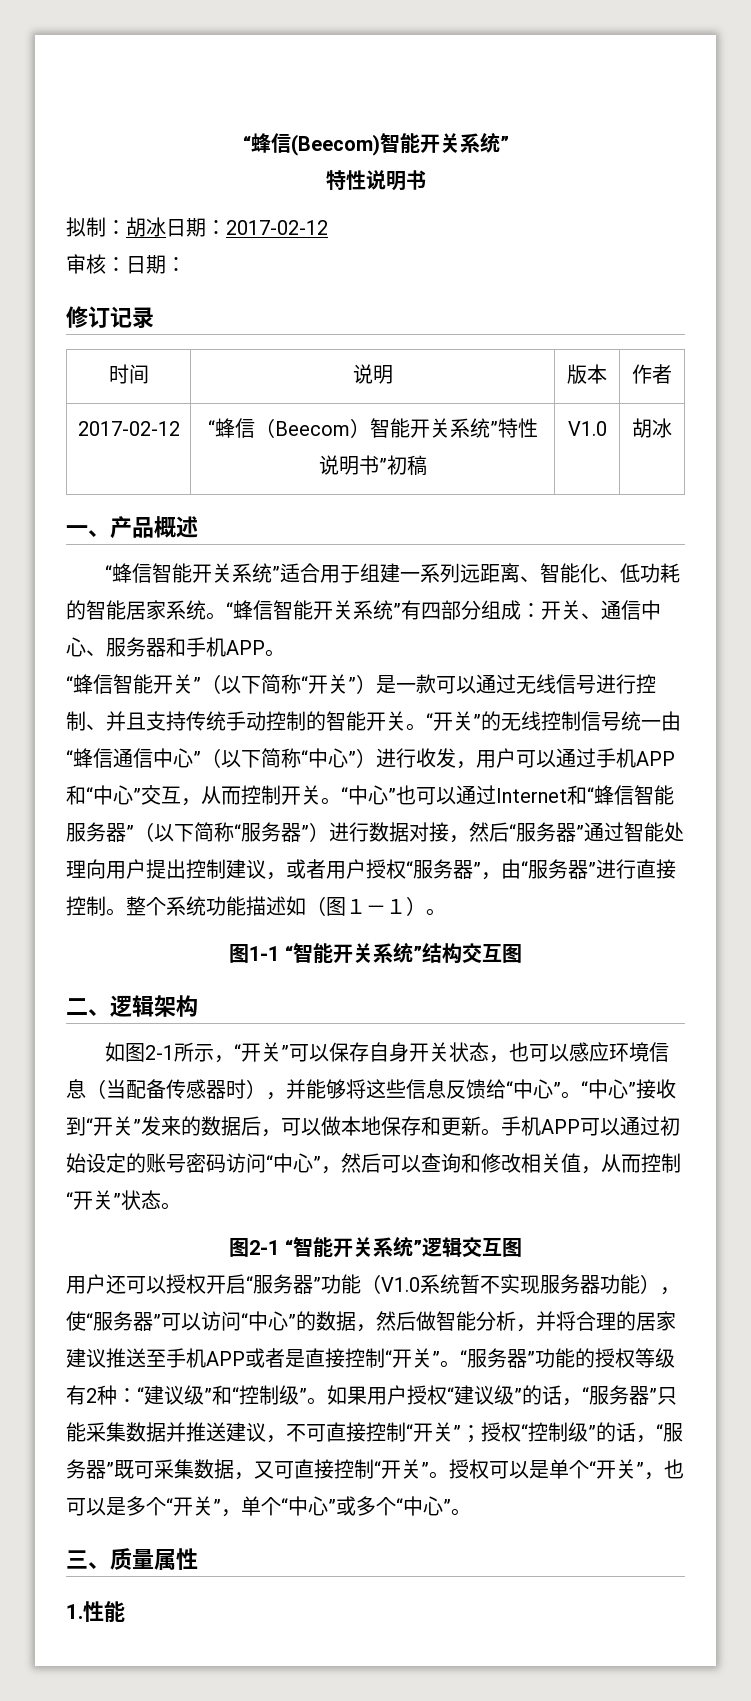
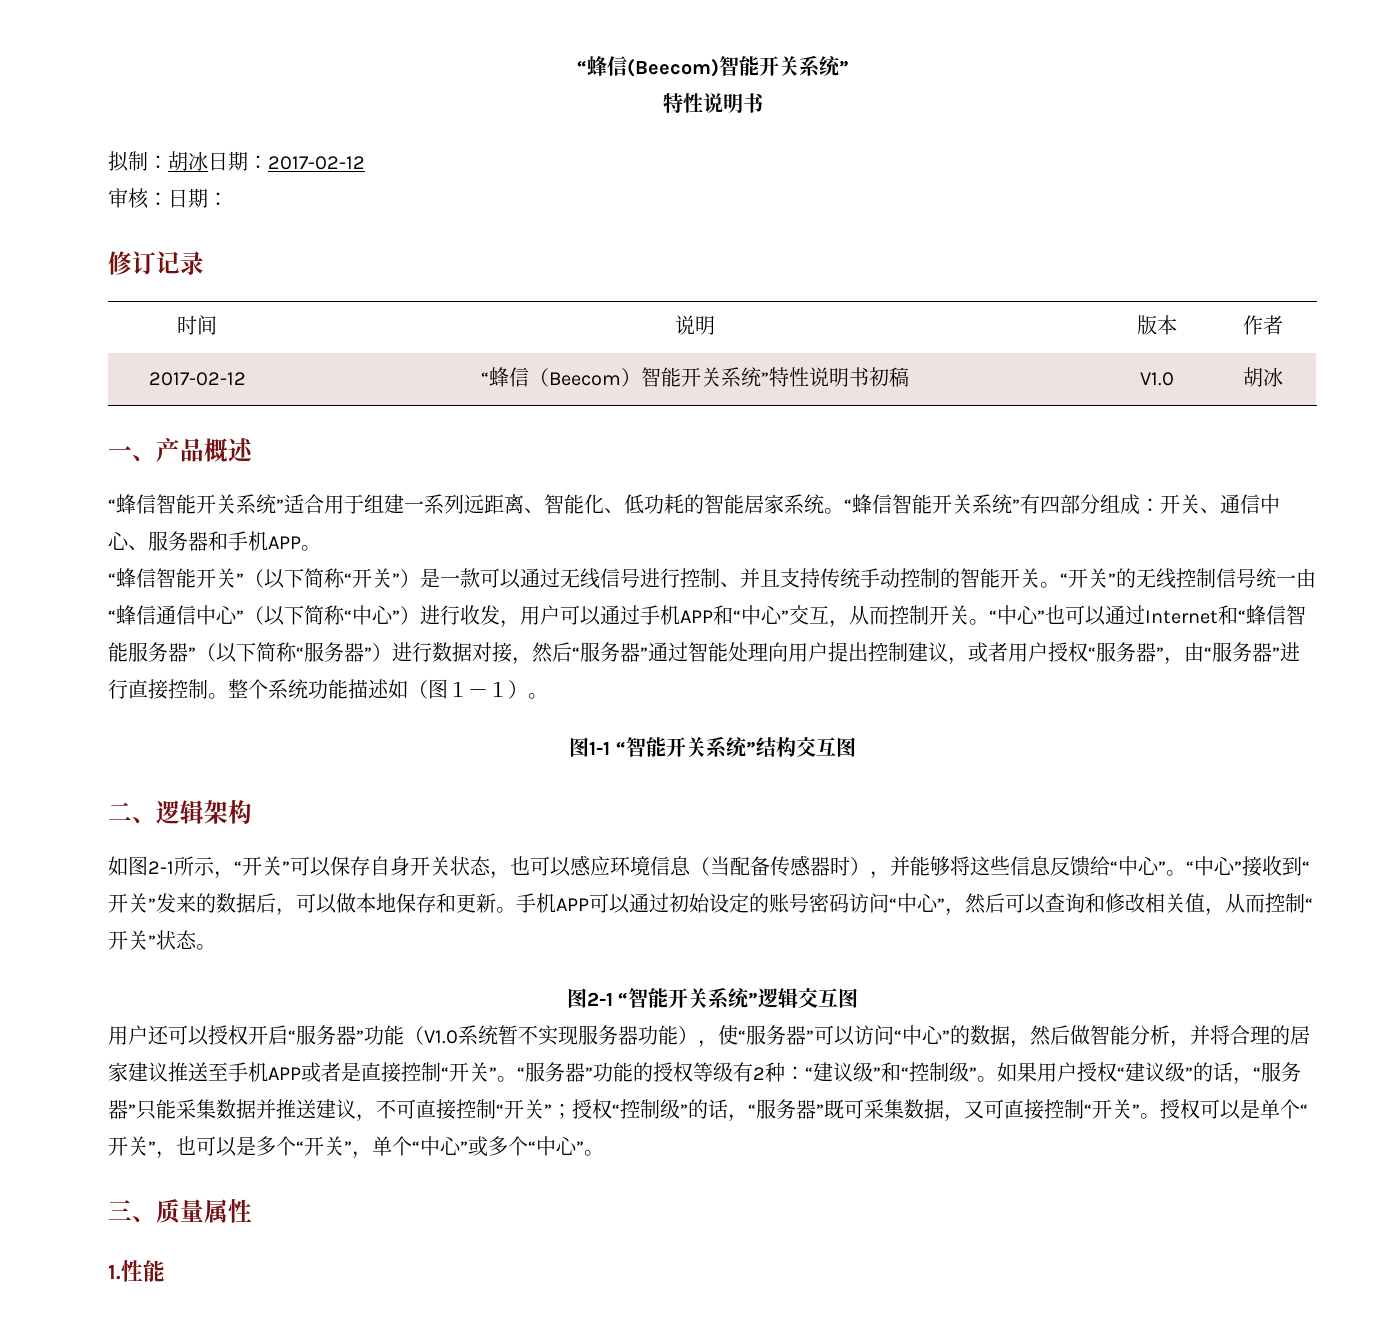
- 2017-02-12 | “蜂信（Beecom）智能开关系统”特性说明书”初稿 | V1.0 | 胡冰
+ 2017-02-12 | “蜂信（Beecom）智能开关系统”特性说明书初稿 | V1.0 | 胡冰

